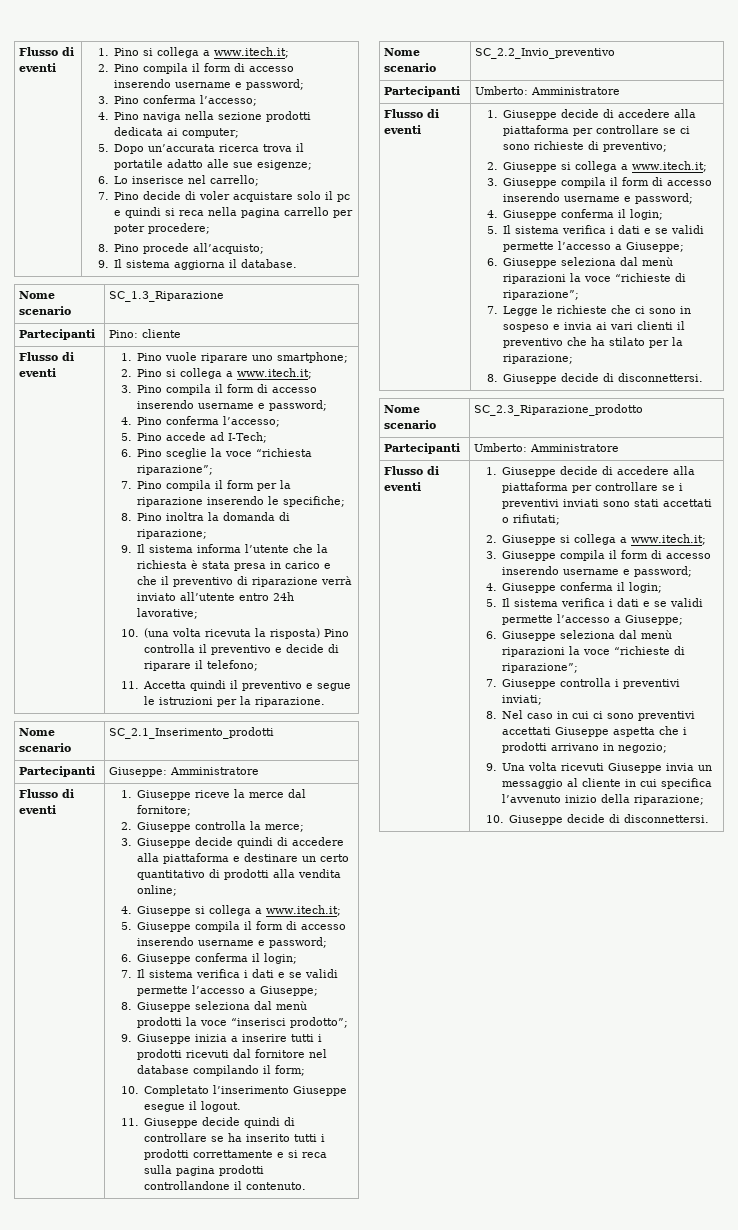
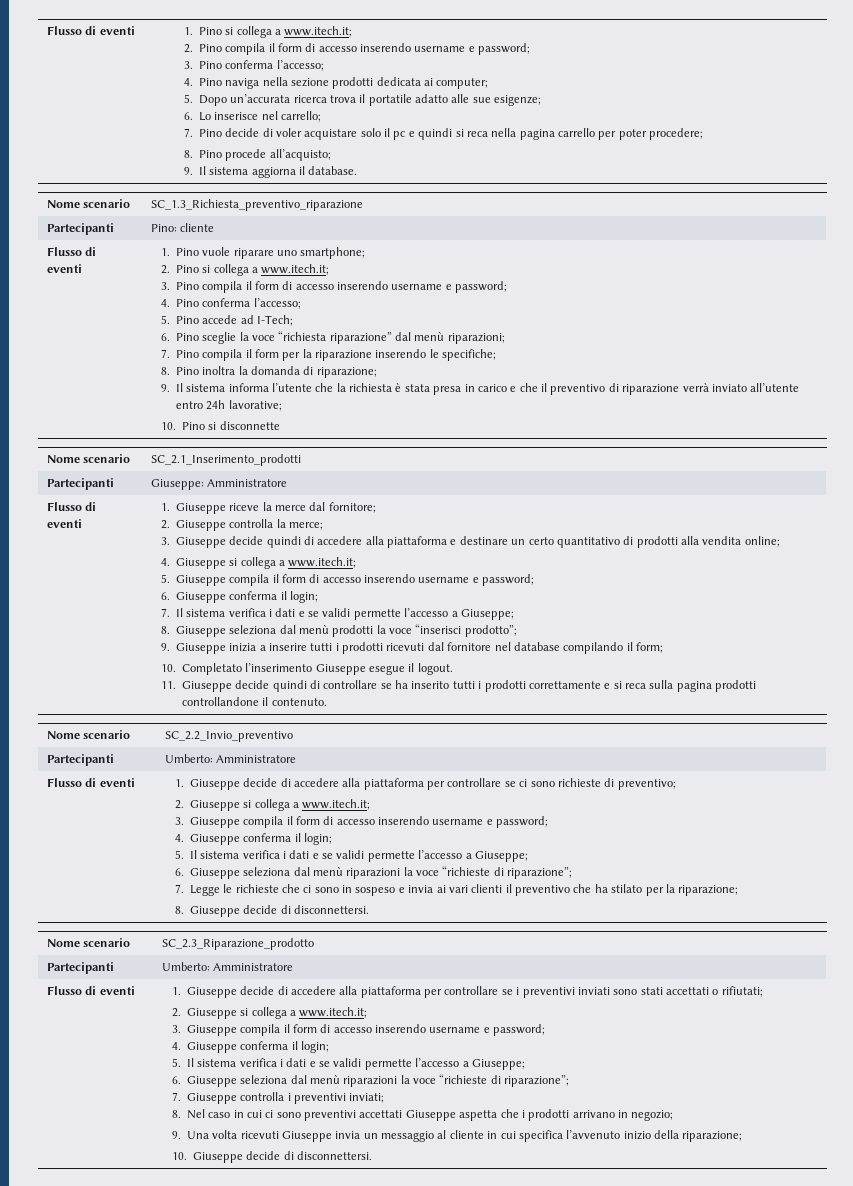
- Nome scenario | SC_1.3_Riparazione
+ Nome scenario | SC_1.3_Richiesta_preventivo_riparazione
- 6. Pino sceglie la voce “richiesta riparazione”;
+ 6. Pino sceglie la voce “richiesta riparazione” dal menù riparazioni;
- 10. (una volta ricevuta la risposta) Pino controlla il preventivo e decide di riparare il telefono;
- 11. Accetta quindi il preventivo e segue le istruzioni per la riparazione.
+ 10. Pino si disconnette

